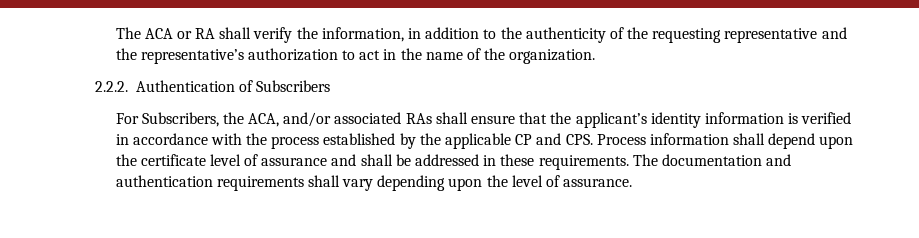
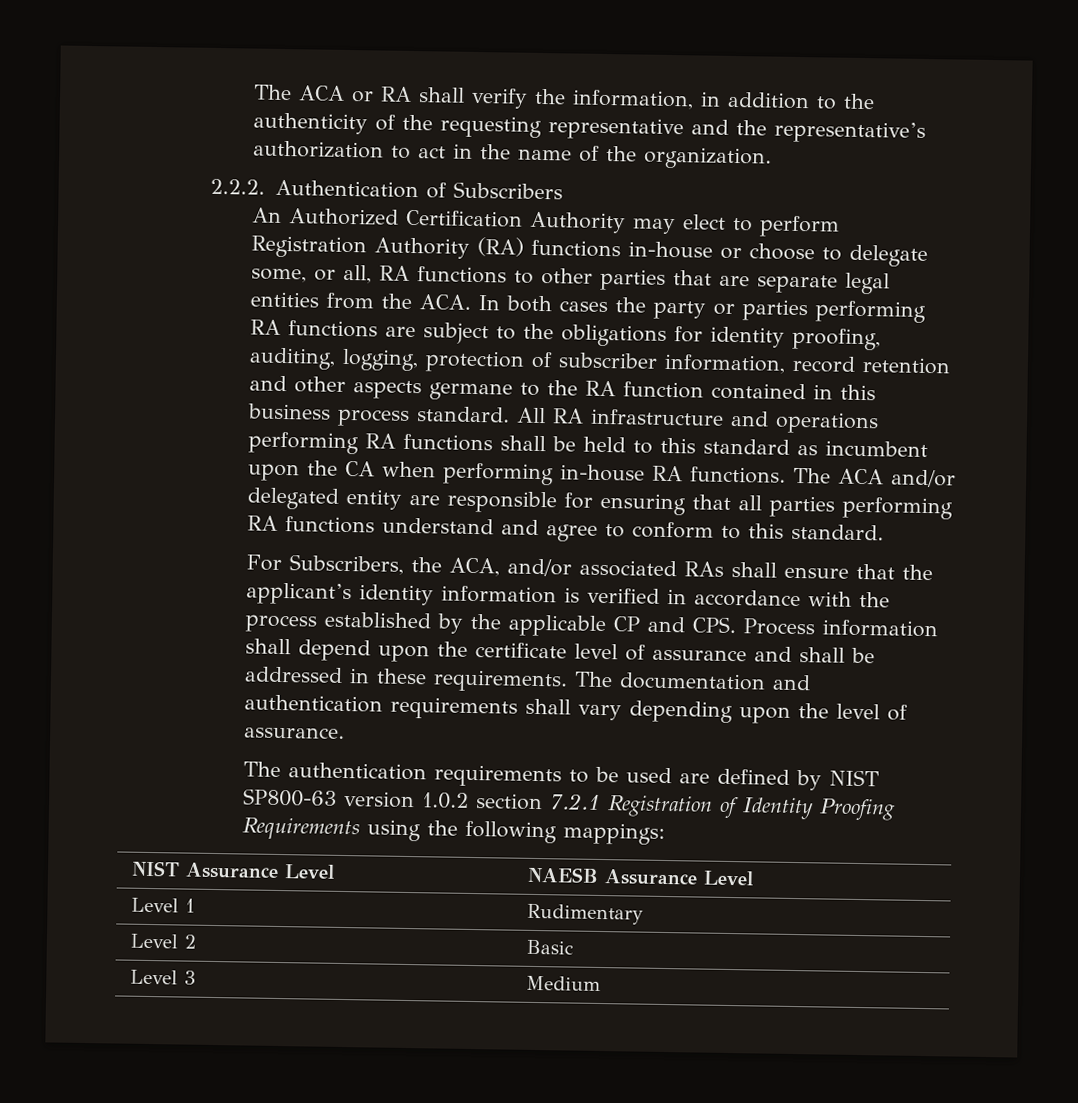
+ An Authorized Certification Authority may elect to perform Registration Authority (RA) functions in-house or choose to delegate some, or all, RA functions to other parties that are separate legal entities from the ACA. In both cases the party or parties performing RA functions are subject to the obligations for identity proofing, auditing, logging, protection of subscriber information, record retention and other aspects germane to the RA function contained in this business process standard. All RA infrastructure and operations performing RA functions shall be held to this standard as incumbent upon the CA when performing in-house RA functions. The ACA and/or delegated entity are responsible for ensuring that all parties performing RA functions understand and agree to conform to this standard.
+ The authentication requirements to be used are defined by NIST SP800-63 version 1.0.2 section 7.2.1 Registration of Identity Proofing Requirements using the following mappings:
+ NIST Assurance Level | NAESB Assurance Level
+ Level 1 | Rudimentary
+ Level 2 | Basic
+ Level 3 | Medium

